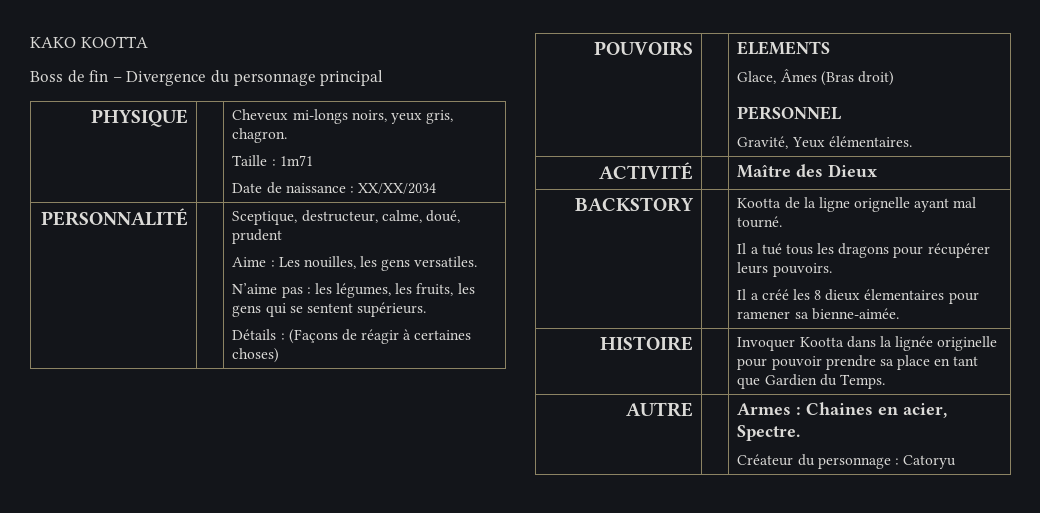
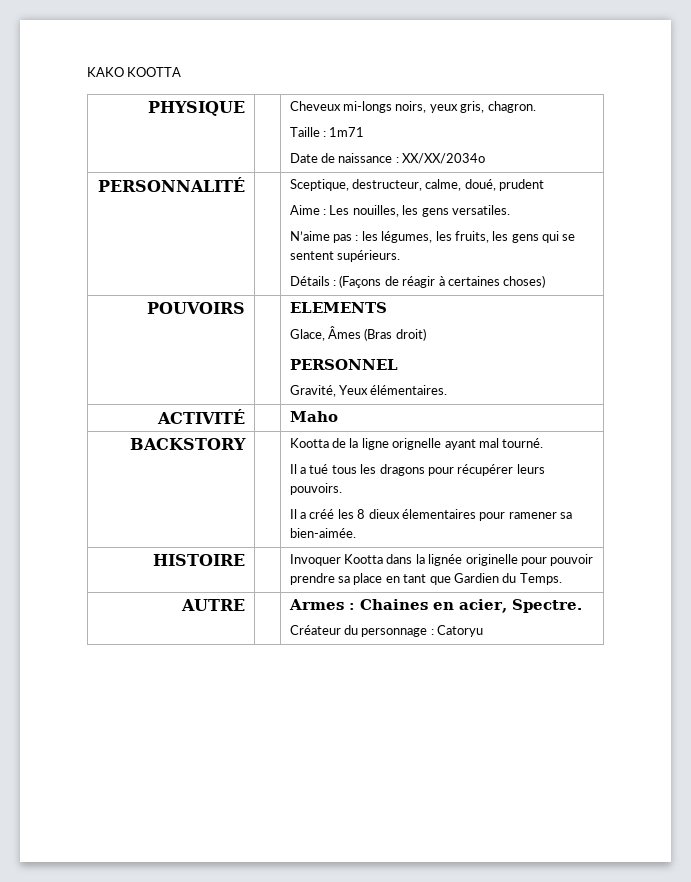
- Boss de fin – Divergence du personnage principal
  PHYSIQUE | | Cheveux mi-longs noirs, yeux gris, chagron.
  Taille : 1m71
- Date de naissance : XX/XX/2034
+ Date de naissance : XX/XX/2034o
- ACTIVITÉ | | Maître des Dieux
+ ACTIVITÉ | | Maho
  BACKSTORY | | Kootta de la ligne orignelle ayant mal tourné.
  Il a tué tous les dragons pour récupérer leurs pouvoirs.
- Il a créé les 8 dieux élementaires pour ramener sa bienne-aimée.
+ Il a créé les 8 dieux élementaires pour ramener sa bien-aimée.

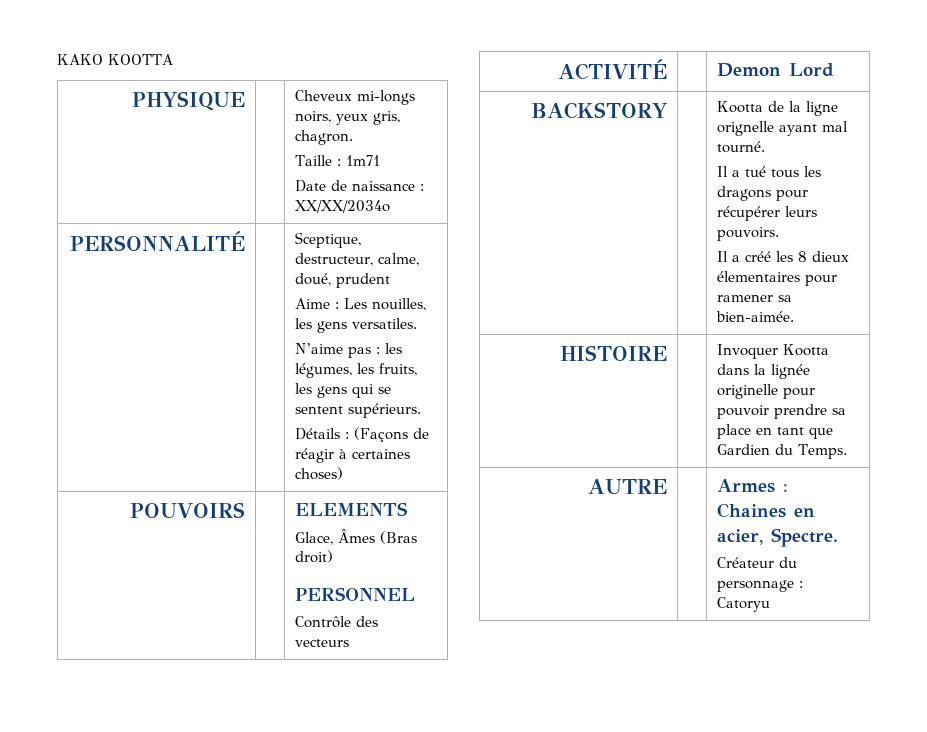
  POUVOIRS | | ELEMENTS
  Glace, Âmes (Bras droit)
  PERSONNEL
- Gravité, Yeux élémentaires.
+ Contrôle des vecteurs
- ACTIVITÉ | | Maho
+ ACTIVITÉ | | Demon Lord

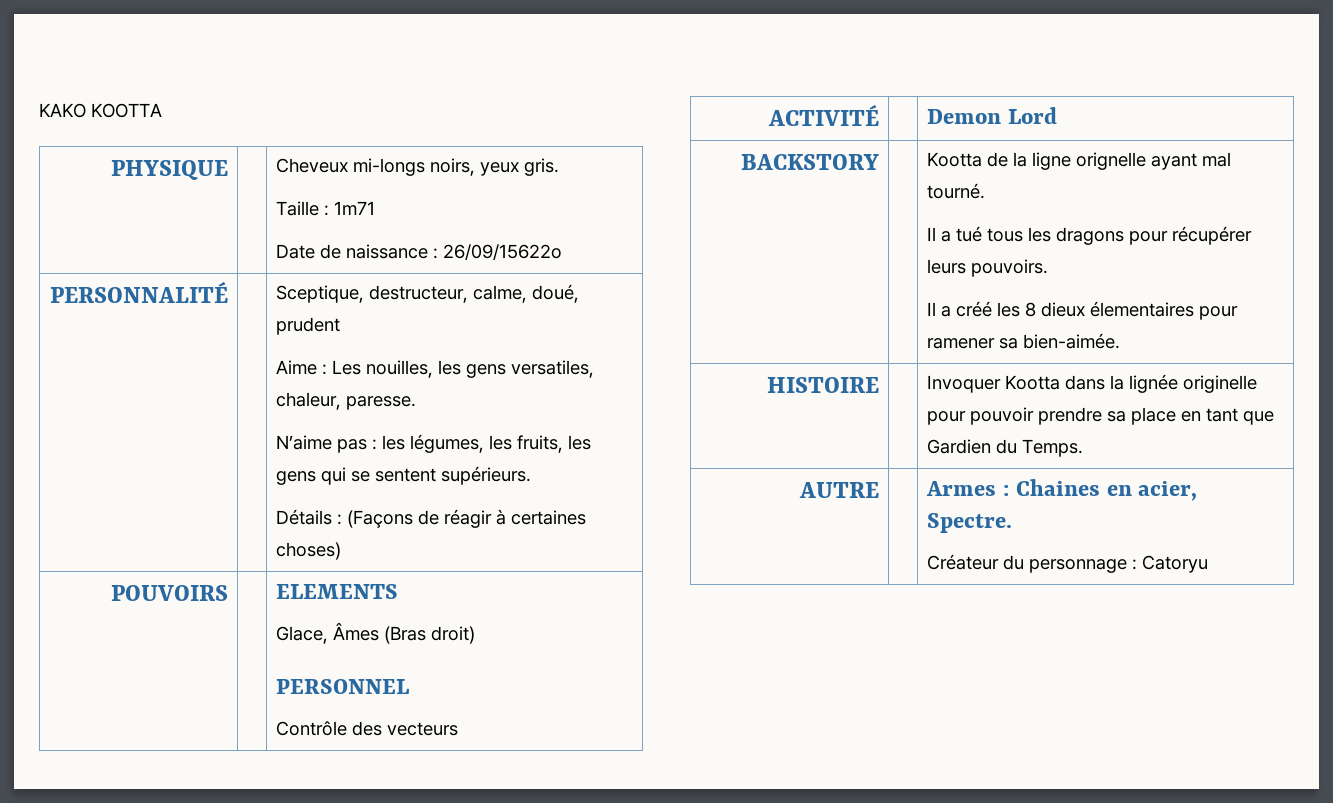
- PHYSIQUE | | Cheveux mi-longs noirs, yeux gris, chagron.
+ PHYSIQUE | | Cheveux mi-longs noirs, yeux gris.
  Taille : 1m71
- Date de naissance : XX/XX/2034o
+ Date de naissance : 26/09/15622o
  PERSONNALITÉ | | Sceptique, destructeur, calme, doué, prudent
- Aime : Les nouilles, les gens versatiles.
+ Aime : Les nouilles, les gens versatiles, chaleur, paresse.

